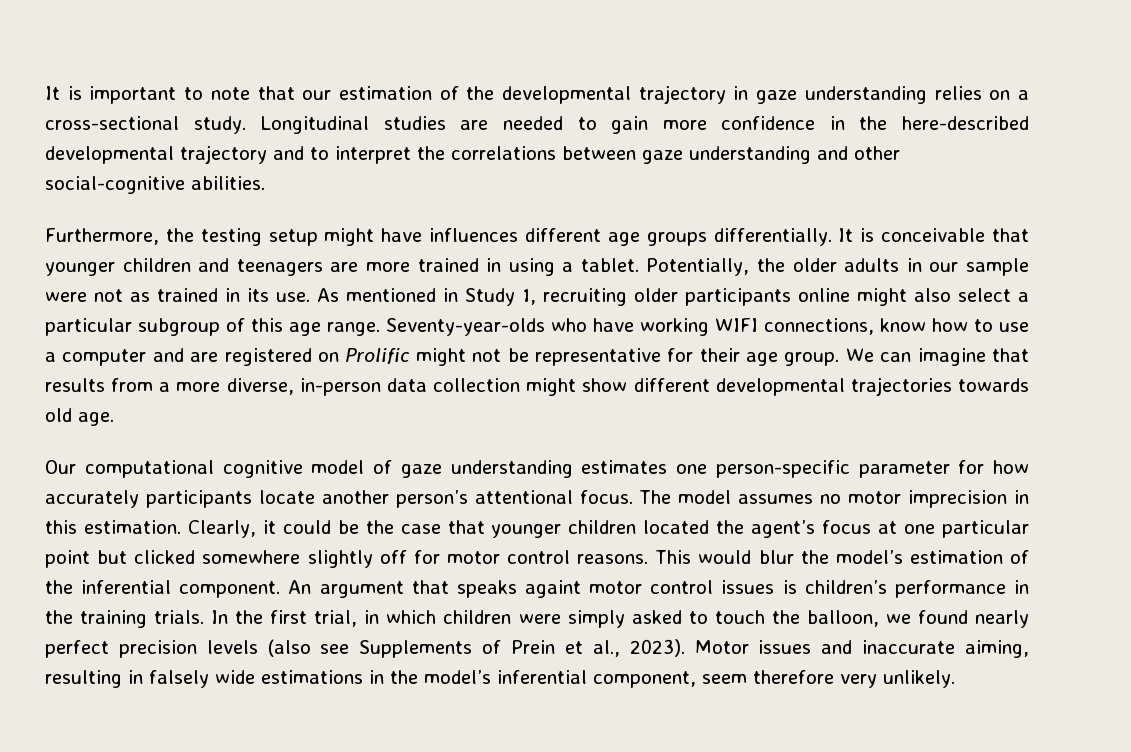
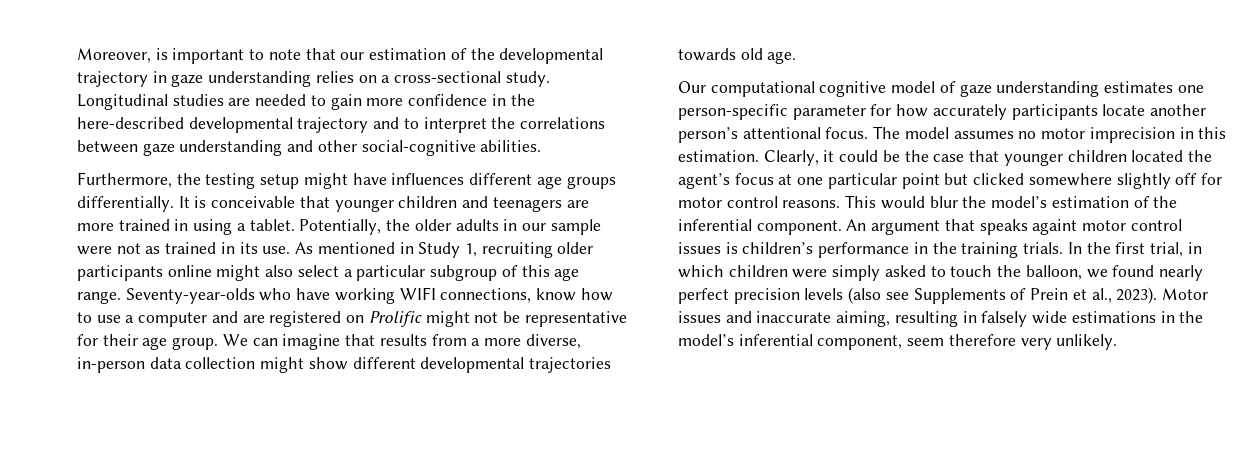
- It is important to note that our estimation of the developmental trajectory in gaze understanding relies on a cross-sectional study.
+ Moreover, is important to note that our estimation of the developmental trajectory in gaze understanding relies on a cross-sectional study.

